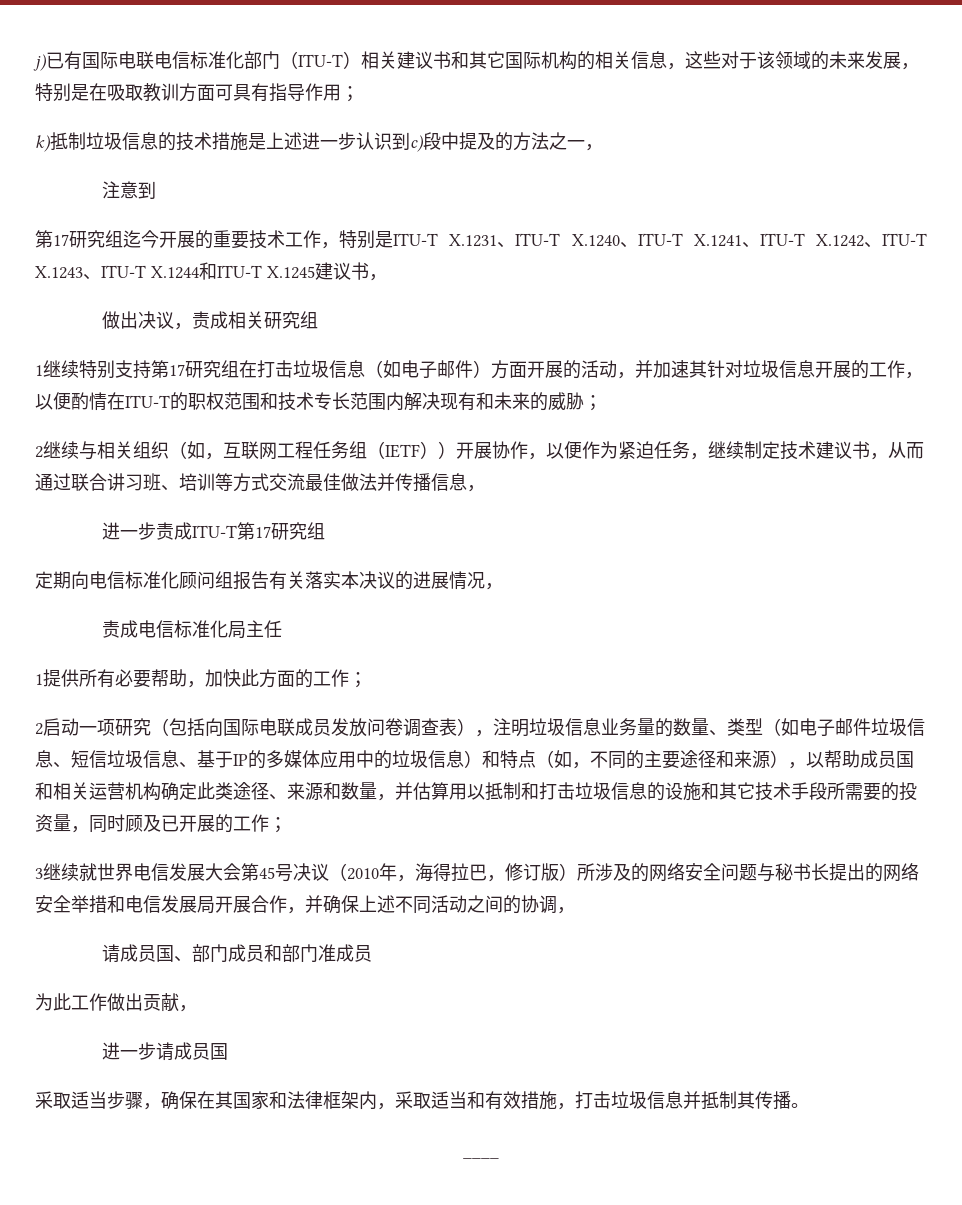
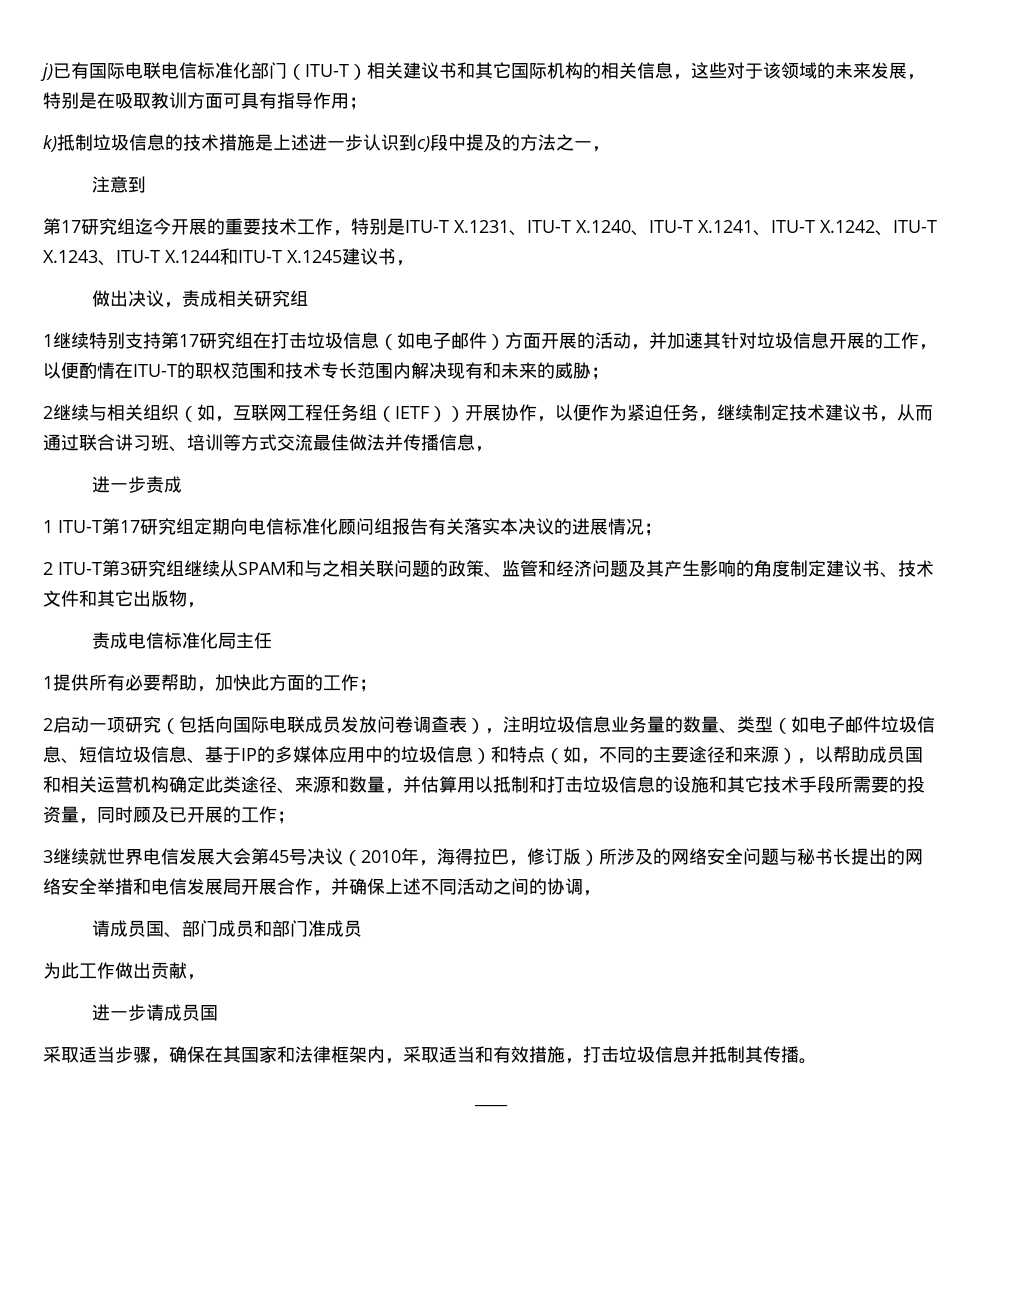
- 进一步责成ITU-T第17研究组
- 定期向电信标准化顾问组报告有关落实本决议的进展情况，
+ 进一步责成
+ 1 ITU-T第17研究组定期向电信标准化顾问组报告有关落实本决议的进展情况；
+ 2 ITU-T第3研究组继续从SPAM和与之相关联问题的政策、监管和经济问题及其产生影响的角度制定建议书、技术文件和其它出版物，

